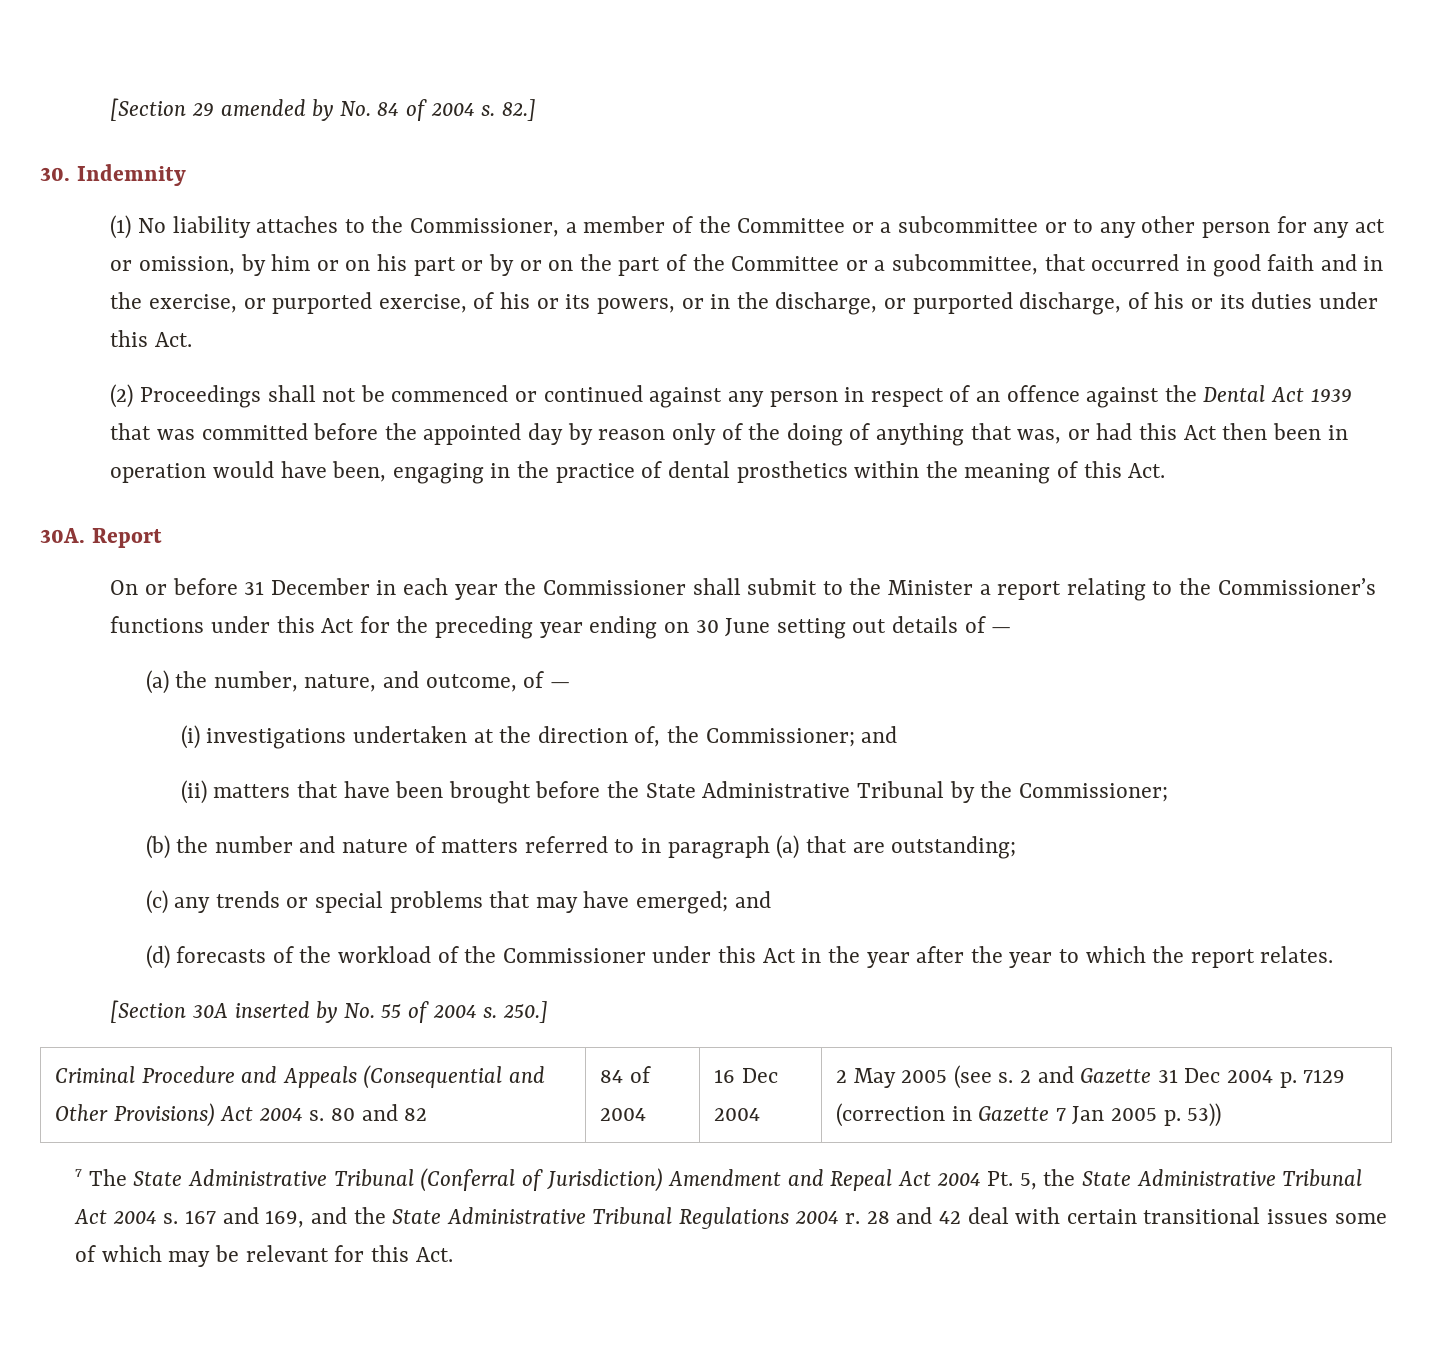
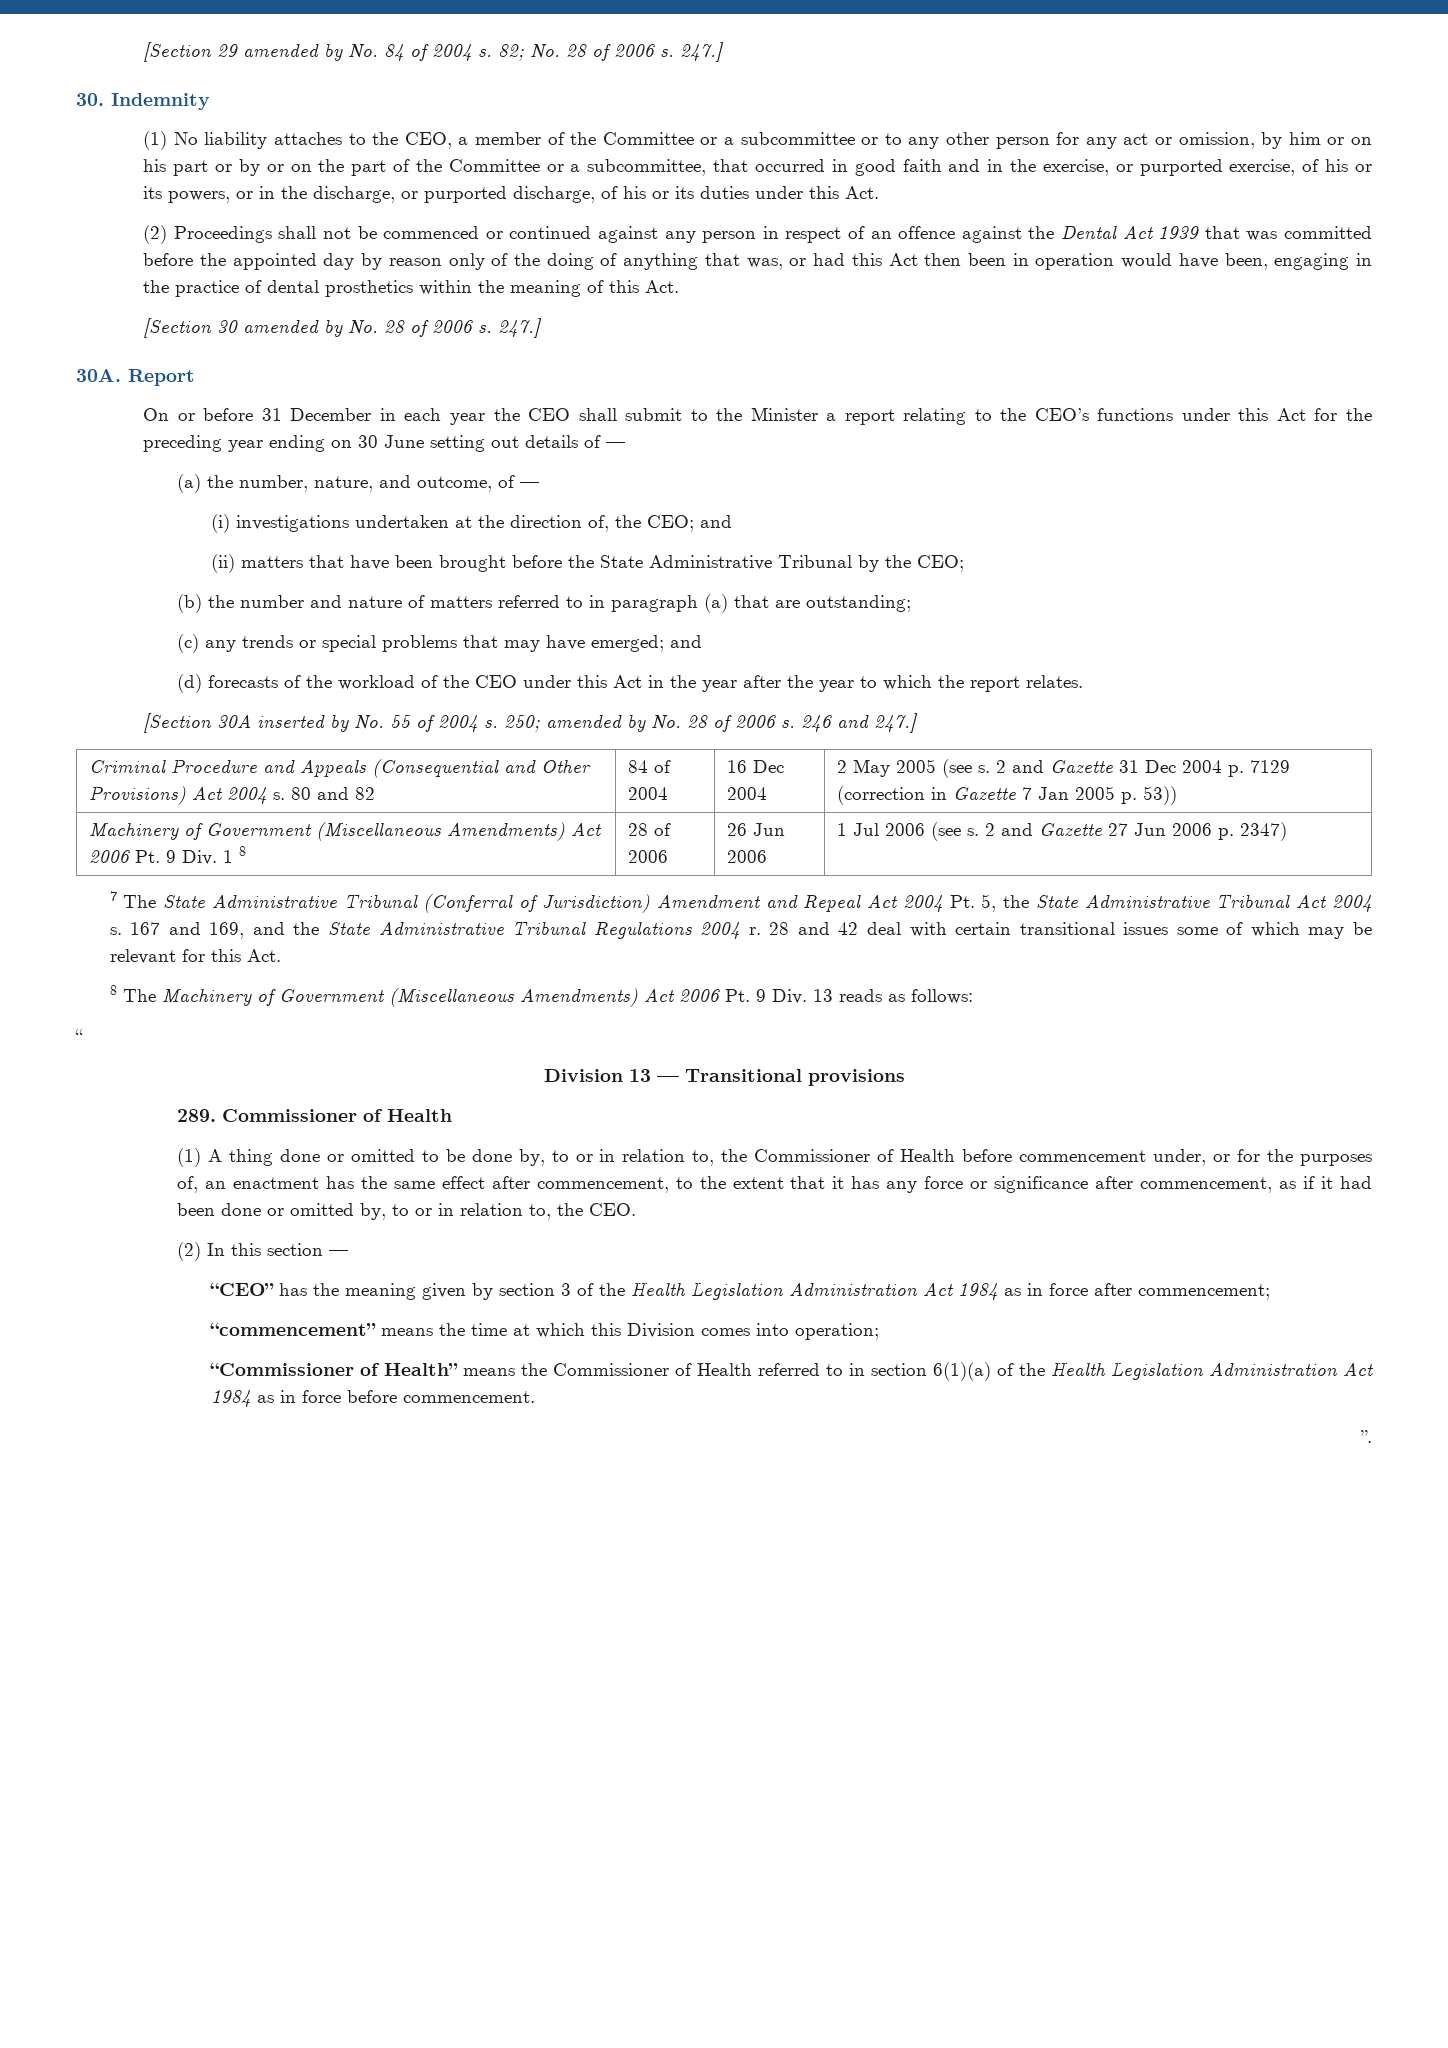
- 82.]
+ 82; No. 28 of 2006 s. 247.]
- (1) No liability attaches to the Commissioner, a member of the Committee or a subcommittee or to any other person for any act or omission, by him or on his part or by or on the part of the Committee or a subcommittee, that occurred in good faith and in the exercise, or purported exercise, of his or its powers, or in the discharge, or purported discharge, of his or its duties under this Act.
+ (1) No liability attaches to the CEO, a member of the Committee or a subcommittee or to any other person for any act or omission, by him or on his part or by or on the part of the Committee or a subcommittee, that occurred in good faith and in the exercise, or purported exercise, of his or its powers, or in the discharge, or purported discharge, of his or its duties under this Act.
+ [Section 30 amended by No. 28 of 2006 s. 247.]
- On or before 31 December in each year the Commissioner shall submit to the Minister a report relating to the Commissioner’s functions under this Act for the preceding year ending on 30 June setting out details of —
+ On or before 31 December in each year the CEO shall submit to the Minister a report relating to the CEO’s functions under this Act for the preceding year ending on 30 June setting out details of —
- (i) investigations undertaken at the direction of, the Commissioner; and
+ (i) investigations undertaken at the direction of, the CEO; and
- (ii) matters that have been brought before the State Administrative Tribunal by the Commissioner;
+ (ii) matters that have been brought before the State Administrative Tribunal by the CEO;
- (d) forecasts of the workload of the Commissioner under this Act in the year after the year to which the report relates.
+ (d) forecasts of the workload of the CEO under this Act in the year after the year to which the report relates.
- 250.]
+ 250; amended by No. 28 of 2006 s. 246 and 247.]
+ Machinery of Government (Miscellaneous Amendments) Act 2006 Pt. 9 Div. 1 8 | 28 of 2006 | 26 Jun 2006 | 1 Jul 2006 (see s. 2 and Gazette 27 Jun 2006 p. 2347)
+ 8 The Machinery of Government (Miscellaneous Amendments) Act 2006 Pt. 9 Div. 13 reads as follows:
+ “
+ Division 13 — Transitional provisions
+ 289. Commissioner of Health
+ (1) A thing done or omitted to be done by, to or in relation to, the Commissioner of Health before commencement under, or for the purposes of, an enactment has the same effect after commencement, to the extent that it has any force or significance after commencement, as if it had been done or omitted by, to or in relation to, the CEO.
+ (2) In this section —
+ “CEO” has the meaning given by section 3 of the Health Legislation Administration Act 1984 as in force after commencement;
+ “commencement” means the time at which this Division comes into operation;
+ “Commissioner of Health” means the Commissioner of Health referred to in section 6(1)(a) of the Health Legislation Administration Act 1984 as in force before commencement.
+ ”.

